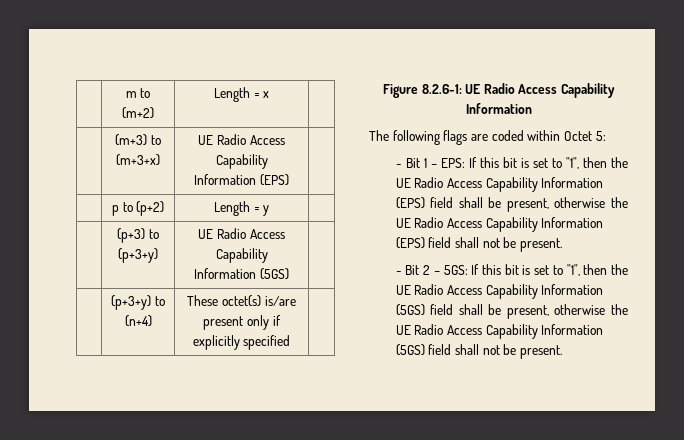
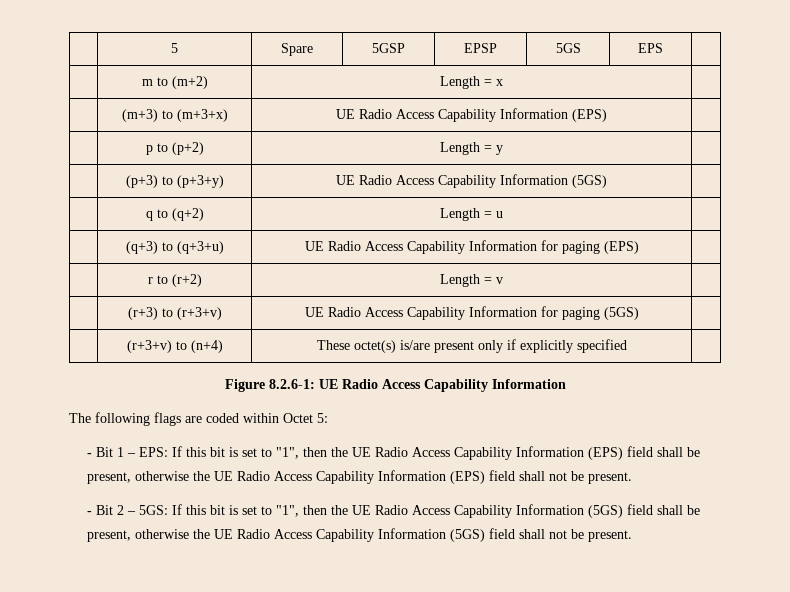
+ | 5 | Spare | 5GSP | EPSP | 5GS | EPS |
- | (p+3+y) to (n+4) | These octet(s) is/are present only if explicitly specified |
+ | q to (q+2) | Length = u |
+ | (q+3) to (q+3+u) | UE Radio Access Capability Information for paging (EPS) |
+ | r to (r+2) | Length = v |
+ | (r+3) to (r+3+v) | UE Radio Access Capability Information for paging (5GS) |
+ | (r+3+v) to (n+4) | These octet(s) is/are present only if explicitly specified |

